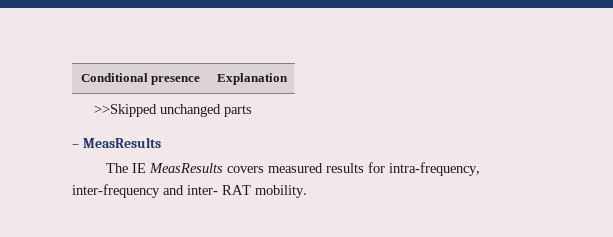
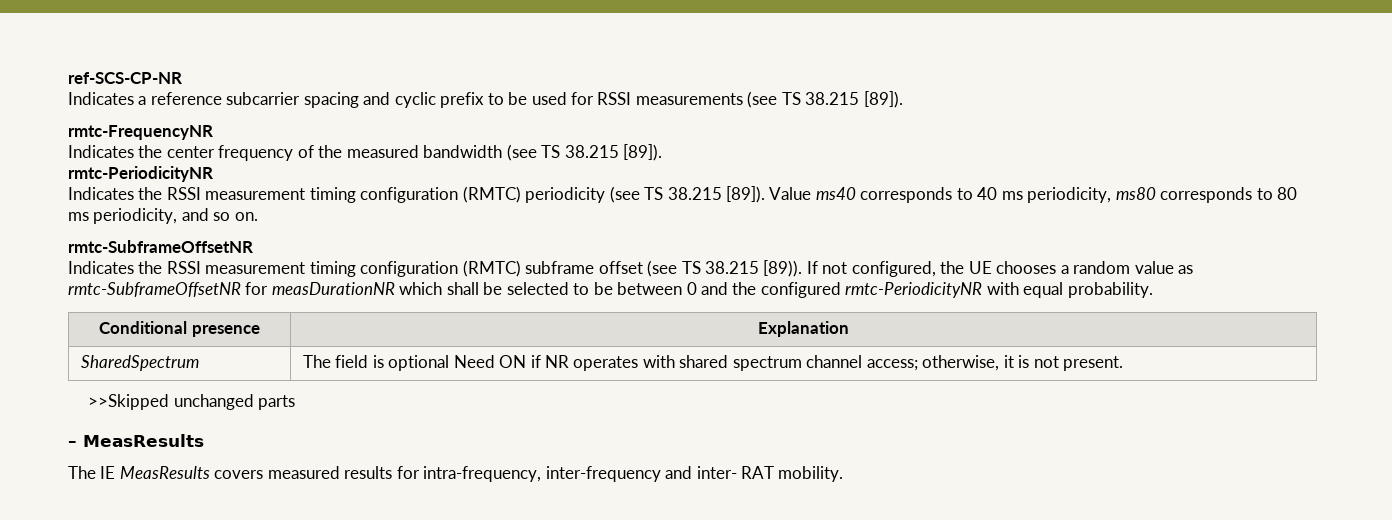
+ ref-SCS-CP-NR
+ Indicates a reference subcarrier spacing and cyclic prefix to be used for RSSI measurements (see TS 38.215 [89]).
+ rmtc-FrequencyNR
+ Indicates the center frequency of the measured bandwidth (see TS 38.215 [89]).
+ rmtc-PeriodicityNR
+ Indicates the RSSI measurement timing configuration (RMTC) periodicity (see TS 38.215 [89]). Value ms40 corresponds to 40 ms periodicity, ms80 corresponds to 80 ms periodicity, and so on.
+ rmtc-SubframeOffsetNR
+ Indicates the RSSI measurement timing configuration (RMTC) subframe offset (see TS 38.215 [89)). If not configured, the UE chooses a random value as rmtc-SubframeOffsetNR for measDurationNR which shall be selected to be between 0 and the configured rmtc-PeriodicityNR with equal probability.
  Conditional presence | Explanation
+ SharedSpectrum | The field is optional Need ON if NR operates with shared spectrum channel access; otherwise, it is not present.

